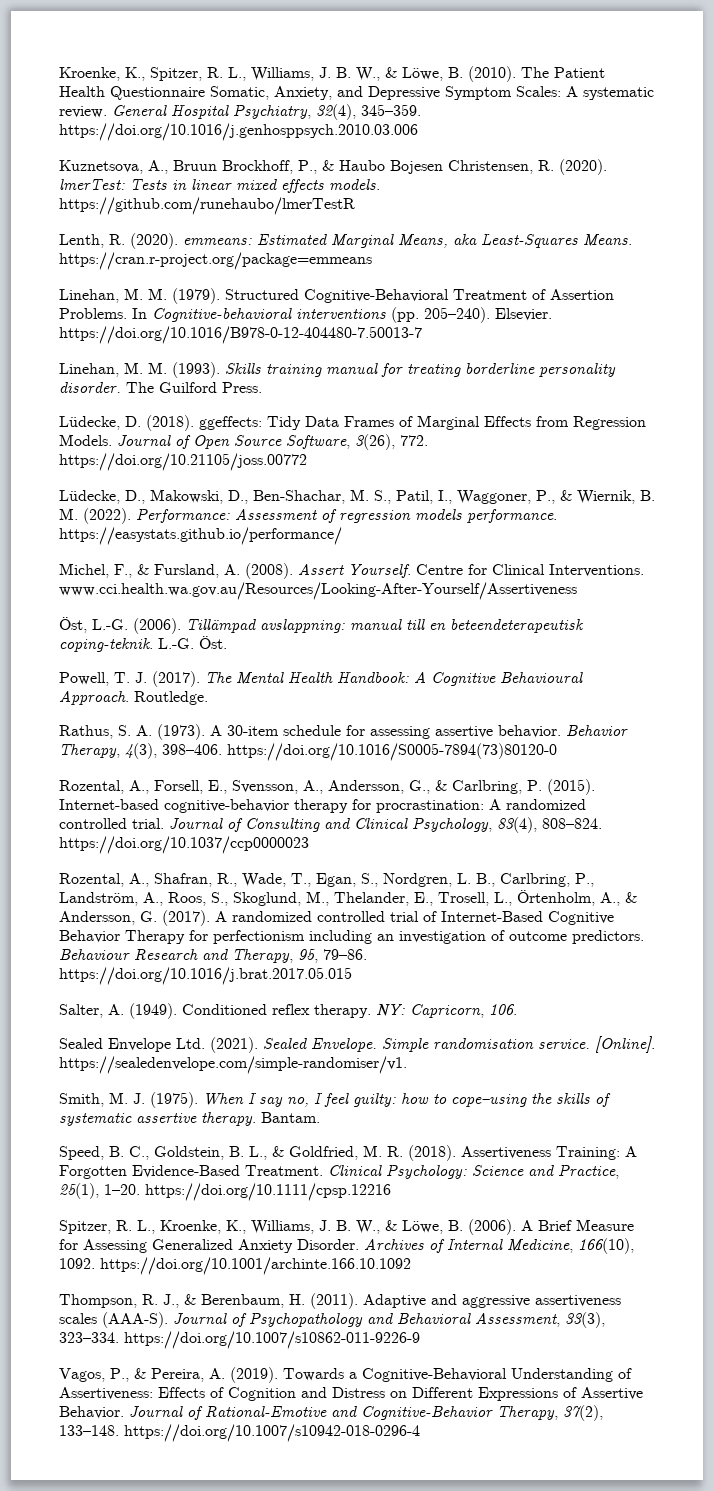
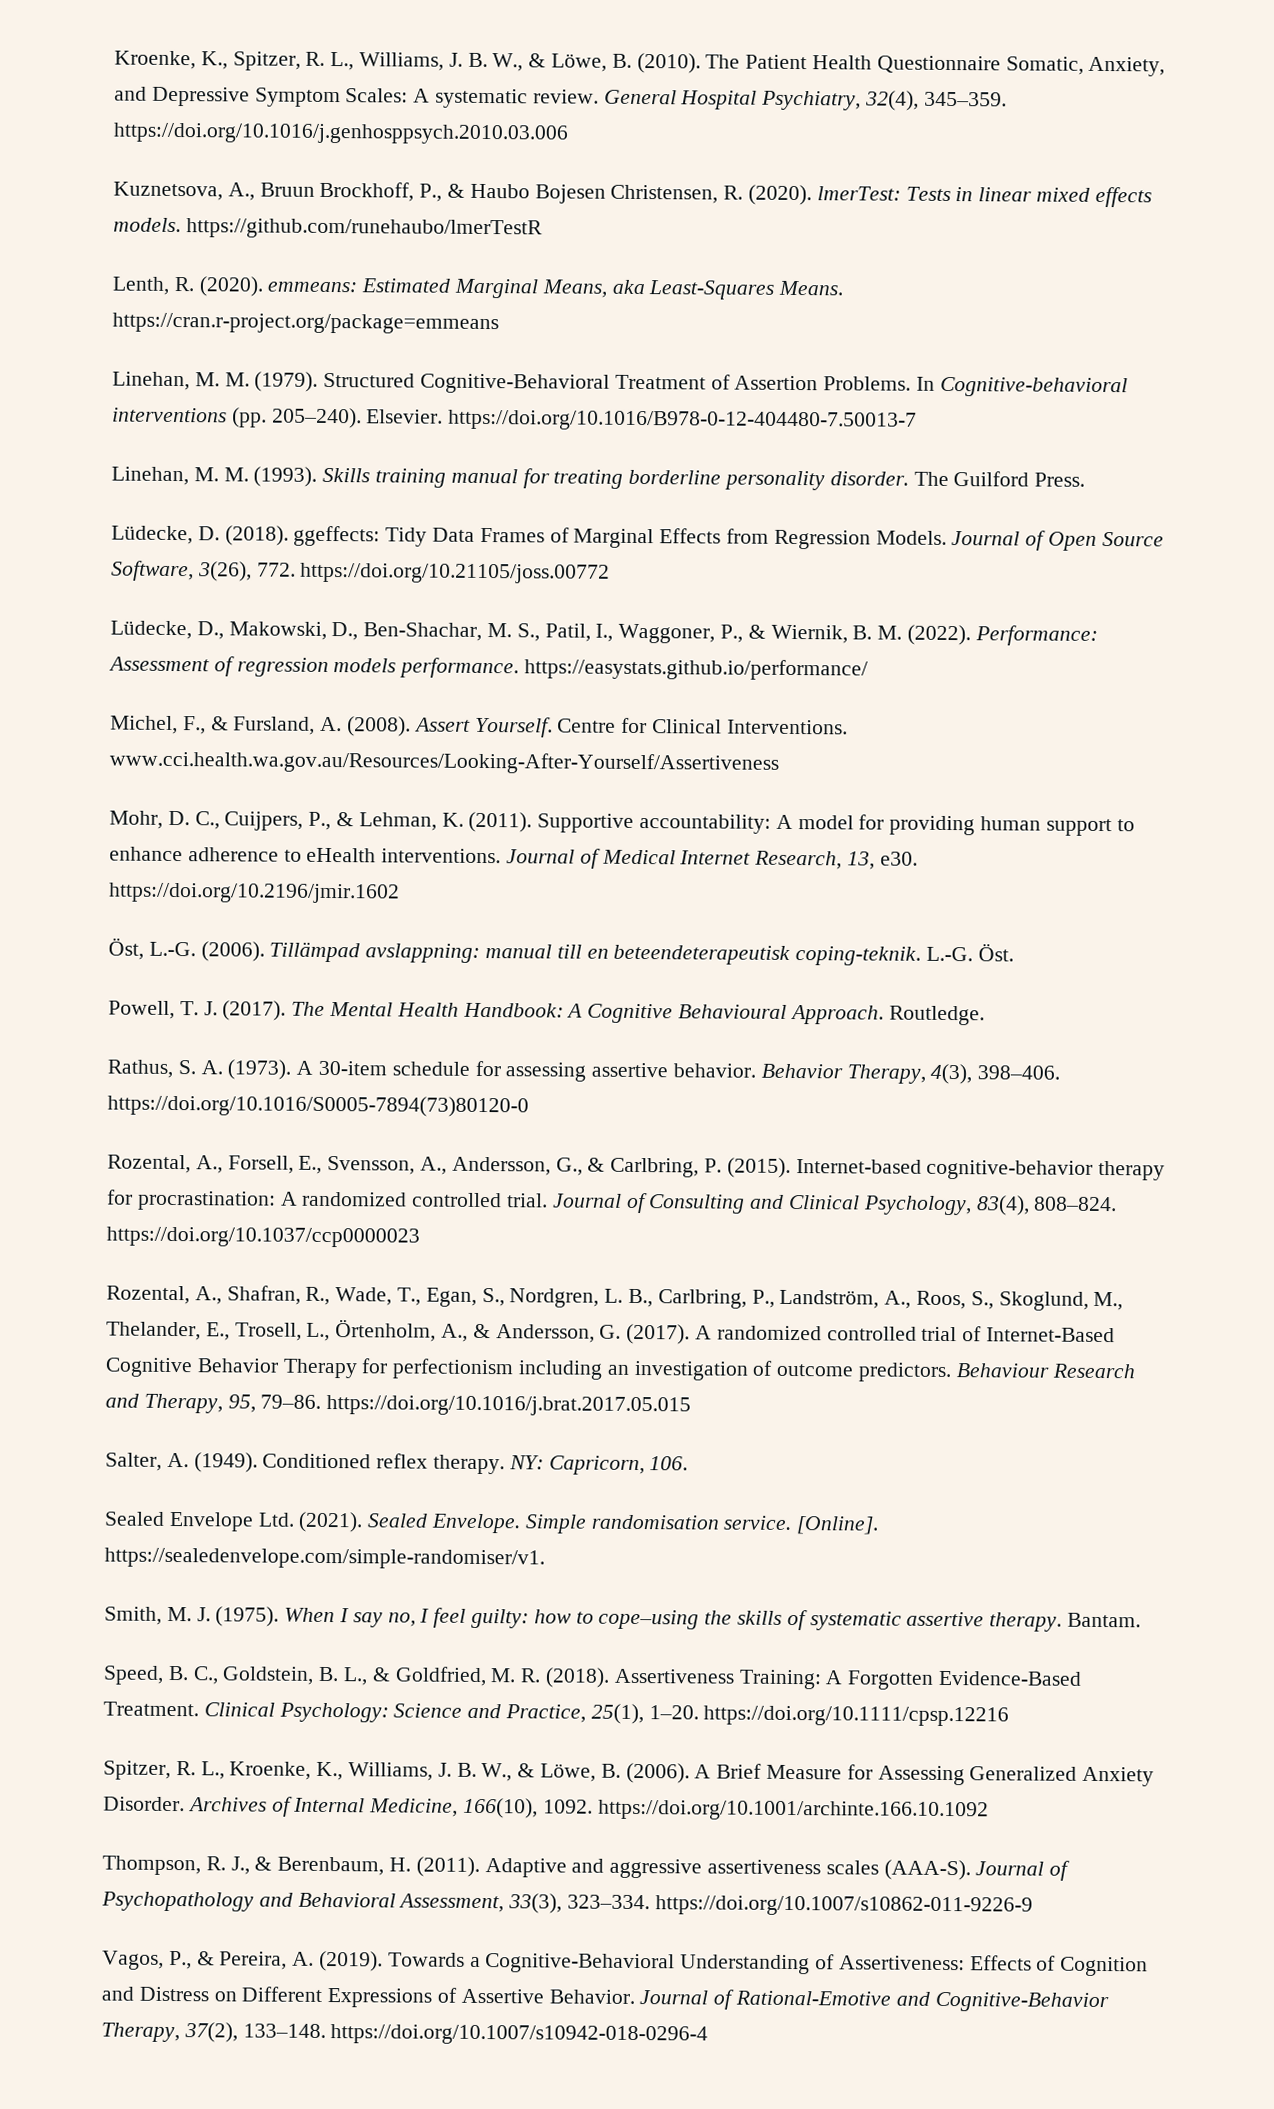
+ Mohr, D. C., Cuijpers, P., & Lehman, K. (2011). Supportive accountability: A model for providing human support to enhance adherence to eHealth interventions. Journal of Medical Internet Research, 13, e30. https://doi.org/10.2196/jmir.1602

